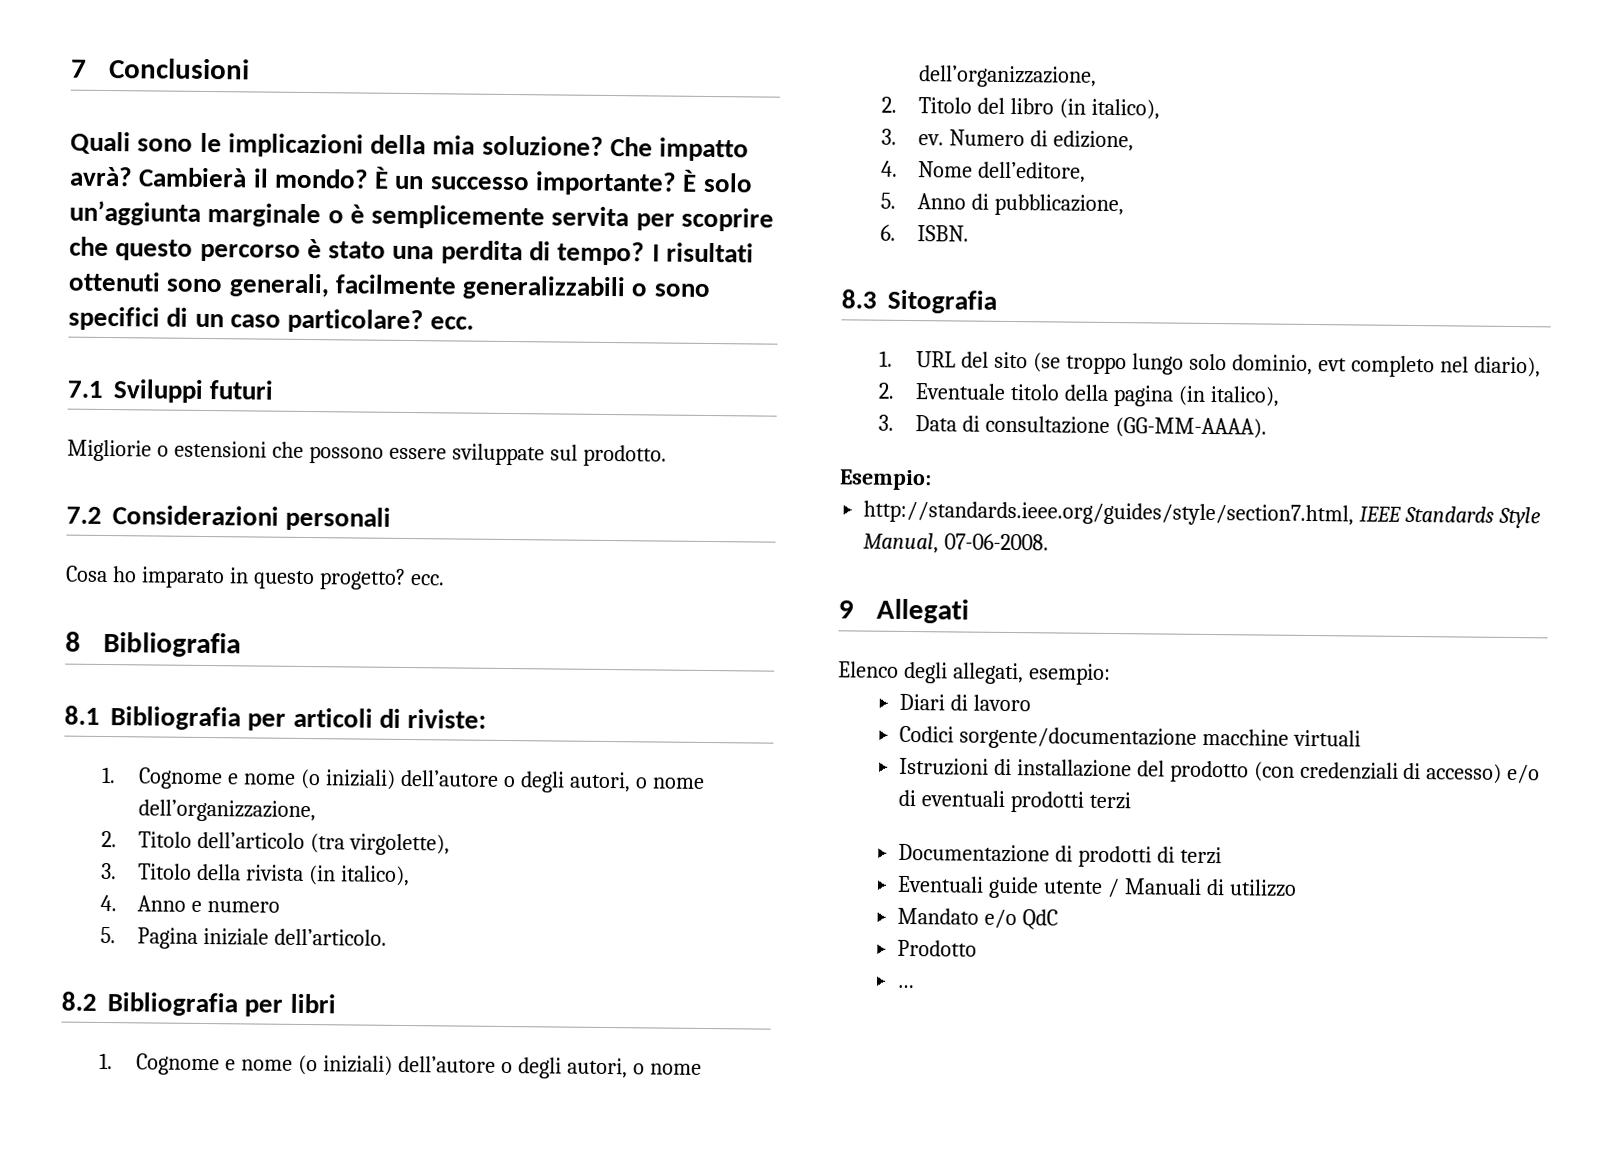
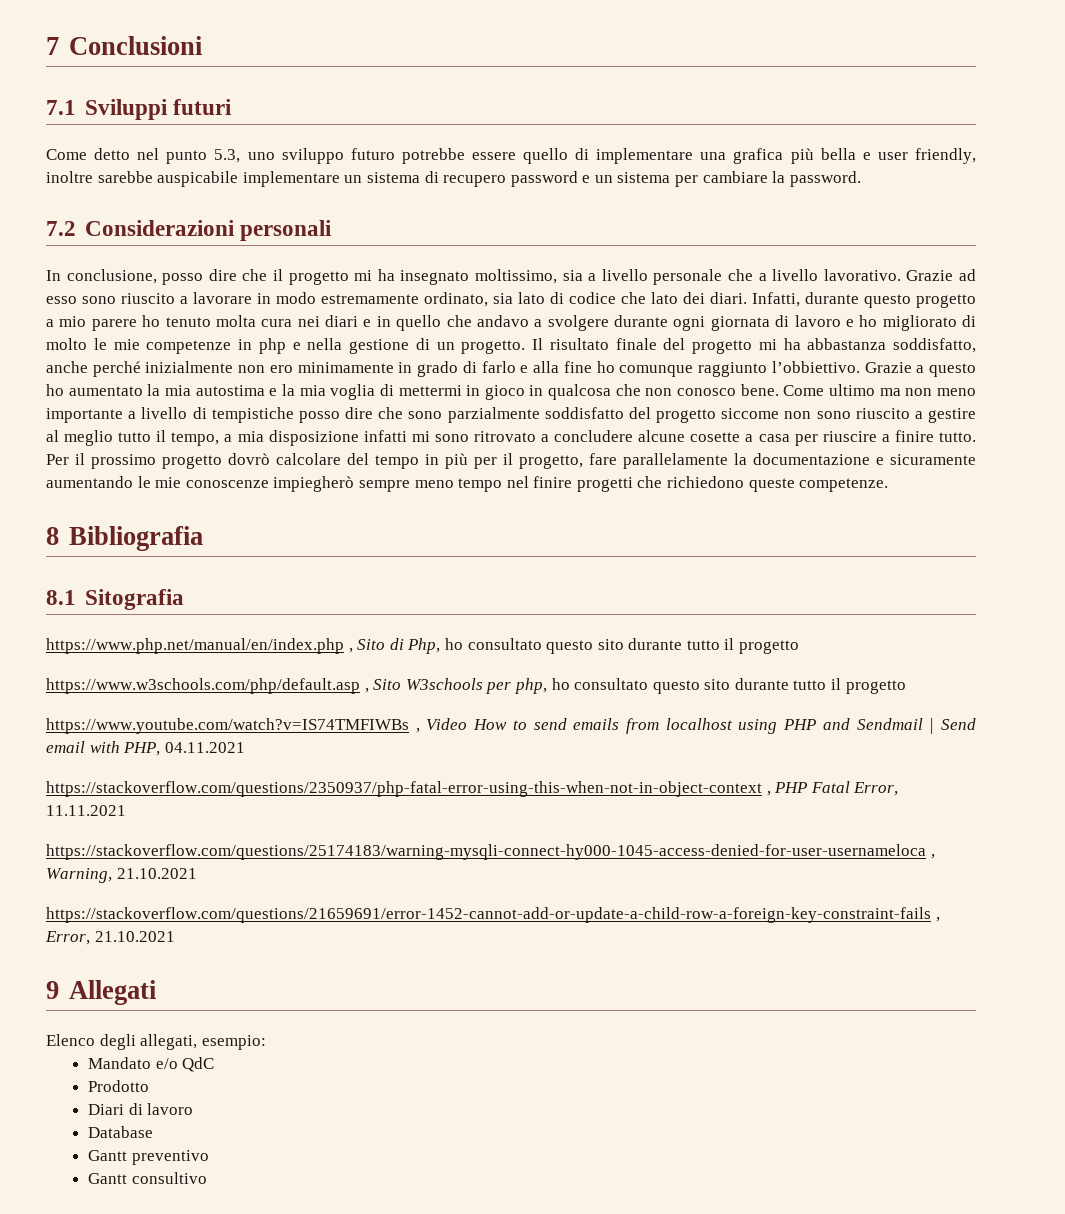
- Quali sono le implicazioni della mia soluzione? Che impatto avrà? Cambierà il mondo? È un successo importante? È solo un’aggiunta marginale o è semplicemente servita per scoprire che questo percorso è stato una perdita di tempo? I risultati ottenuti sono generali, facilmente generalizzabili o sono specifici di un caso particolare? ecc.
  7.1 Sviluppi futuri
- Migliorie o estensioni che possono essere sviluppate sul prodotto.
+ Come detto nel punto 5.3, uno sviluppo futuro potrebbe essere quello di implementare una grafica più bella e user friendly, inoltre sarebbe auspicabile implementare un sistema di recupero password e un sistema per cambiare la password.
  7.2 Considerazioni personali
- Cosa ho imparato in questo progetto? ecc.
+ In conclusione, posso dire che il progetto mi ha insegnato moltissimo, sia a livello personale che a livello lavorativo. Grazie ad esso sono riuscito a lavorare in modo estremamente ordinato, sia lato di codice che lato dei diari. Infatti, durante questo progetto a mio parere ho tenuto molta cura nei diari e in quello che andavo a svolgere durante ogni giornata di lavoro e ho migliorato di molto le mie competenze in php e nella gestione di un progetto. Il risultato finale del progetto mi ha abbastanza soddisfatto, anche perché inizialmente non ero minimamente in grado di farlo e alla fine ho comunque raggiunto l’obbiettivo. Grazie a questo ho aumentato la mia autostima e la mia voglia di mettermi in gioco in qualcosa che non conosco bene. Come ultimo ma non meno importante a livello di tempistiche posso dire che sono parzialmente soddisfatto del progetto siccome non sono riuscito a gestire al meglio tutto il tempo, a mia disposizione infatti mi sono ritrovato a concludere alcune cosette a casa per riuscire a finire tutto. Per il prossimo progetto dovrò calcolare del tempo in più per il progetto, fare parallelamente la documentazione e sicuramente aumentando le mie conoscenze impiegherò sempre meno tempo nel finire progetti che richiedono queste competenze.
  8 Bibliografia
- 8.1 Bibliografia per articoli di riviste:
- 1. Cognome e nome (o iniziali) dell’autore o degli autori, o nome dell’organizzazione,
- 2. Titolo dell’articolo (tra virgolette),
- 3. Titolo della rivista (in italico),
- 4. Anno e numero
- 5. Pagina iniziale dell’articolo.
- 8.2 Bibliografia per libri
- 1. Cognome e nome (o iniziali) dell’autore o degli autori, o nome dell’organizzazione,
- 2. Titolo del libro (in italico),
- 3. ev. Numero di edizione,
- 4. Nome dell’editore,
- 5. Anno di pubblicazione,
- 6. ISBN.
- 8.3 Sitografia
- 1. URL del sito (se troppo lungo solo dominio, evt completo nel diario),
- 2. Eventuale titolo della pagina (in italico),
- 3. Data di consultazione (GG-MM-AAAA).
- Esempio:
- http://standards.ieee.org/guides/style/section7.html, IEEE Standards Style Manual, 07-06-2008.
+ 8.1 Sitografia
+ https://www.php.net/manual/en/index.php , Sito di Php, ho consultato questo sito durante tutto il progetto
+ https://www.w3schools.com/php/default.asp , Sito W3schools per php, ho consultato questo sito durante tutto il progetto
+ https://www.youtube.com/watch?v=IS74TMFIWBs , Video How to send emails from localhost using PHP and Sendmail | Send email with PHP, 04.11.2021
+ https://stackoverflow.com/questions/2350937/php-fatal-error-using-this-when-not-in-object-context , PHP Fatal Error, 11.11.2021
+ https://stackoverflow.com/questions/25174183/warning-mysqli-connect-hy000-1045-access-denied-for-user-usernameloca , Warning, 21.10.2021
+ https://stackoverflow.com/questions/21659691/error-1452-cannot-add-or-update-a-child-row-a-foreign-key-constraint-fails , Error, 21.10.2021
- Diari di lavoro
- Codici sorgente/documentazione macchine virtuali
- Istruzioni di installazione del prodotto (con credenziali di accesso) e/o di eventuali prodotti terzi
- Documentazione di prodotti di terzi
- Eventuali guide utente / Manuali di utilizzo
  Mandato e/o QdC
  Prodotto
- …
+ Diari di lavoro
+ Database
+ Gantt preventivo
+ Gantt consultivo

